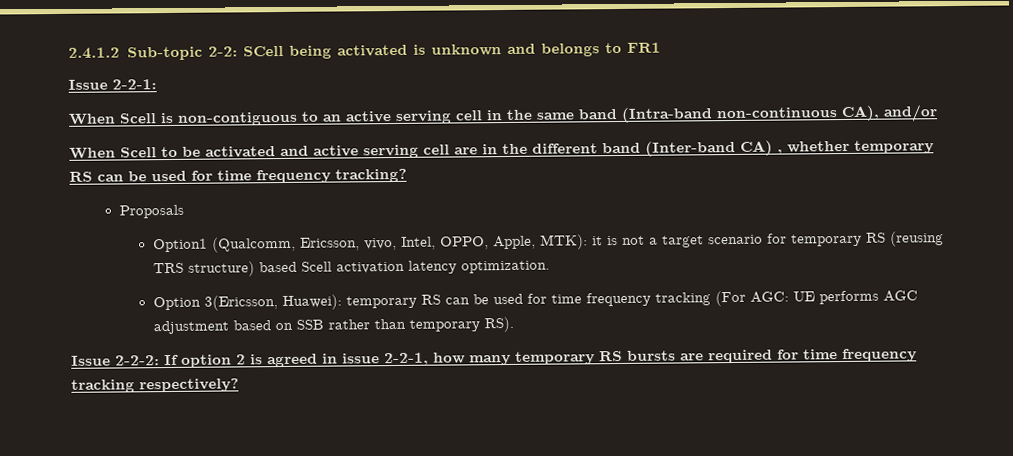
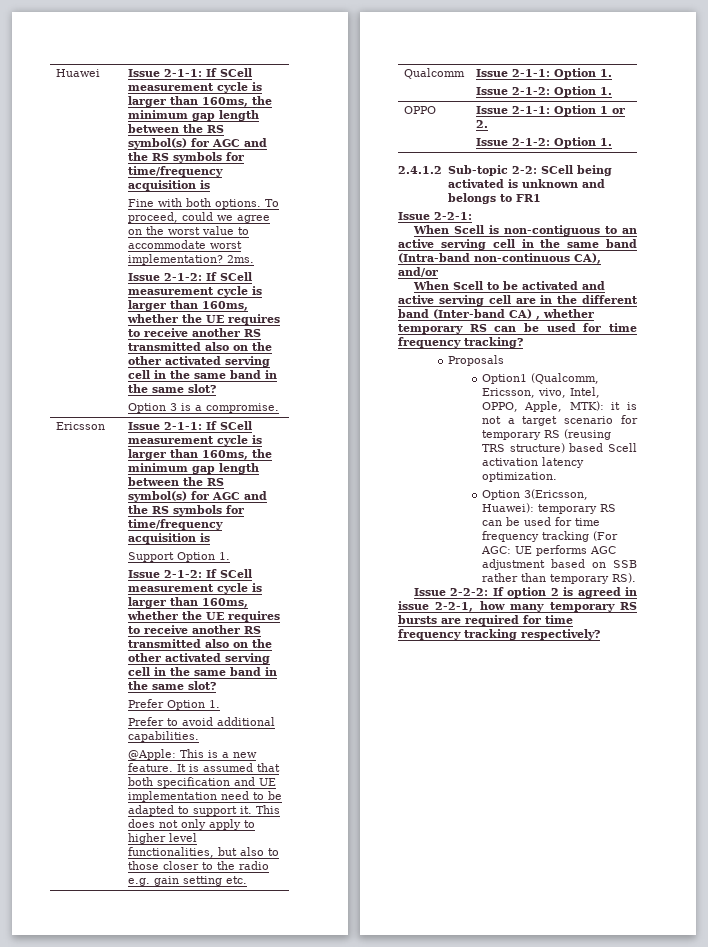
+ Huawei | Issue 2-1-1: If SCell measurement cycle is larger than 160ms, the minimum gap length between the RS symbol(s) for AGC and the RS symbols for time/frequency acquisition is
+ Fine with both options. To proceed, could we agree on the worst value to accommodate worst implementation? 2ms.
+ Issue 2-1-2: If SCell measurement cycle is larger than 160ms, whether the UE requires to receive another RS transmitted also on the other activated serving cell in the same band in the same slot?
+ Option 3 is a compromise.
+ Ericsson | Issue 2-1-1: If SCell measurement cycle is larger than 160ms, the minimum gap length between the RS symbol(s) for AGC and the RS symbols for time/frequency acquisition is
+ Support Option 1.
+ Issue 2-1-2: If SCell measurement cycle is larger than 160ms, whether the UE requires to receive another RS transmitted also on the other activated serving cell in the same band in the same slot?
+ Prefer Option 1.
+ Prefer to avoid additional capabilities.
+ @Apple: This is a new feature. It is assumed that both specification and UE implementation need to be adapted to support it. This does not only apply to higher level functionalities, but also to those closer to the radio e.g. gain setting etc.
+ Qualcomm | Issue 2-1-1: Option 1.
+ Issue 2-1-2: Option 1.
+ OPPO | Issue 2-1-1: Option 1 or 2.
+ Issue 2-1-2: Option 1.

